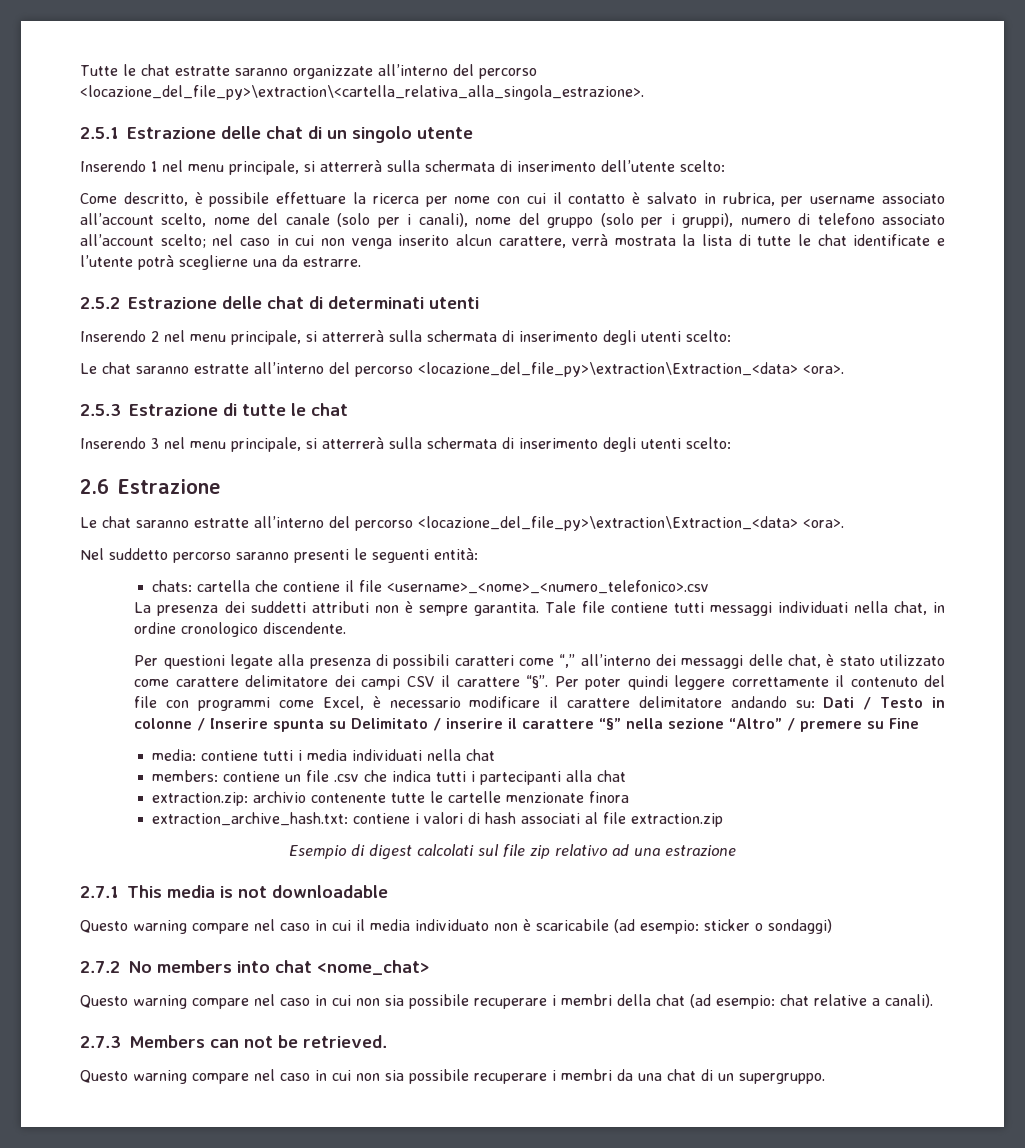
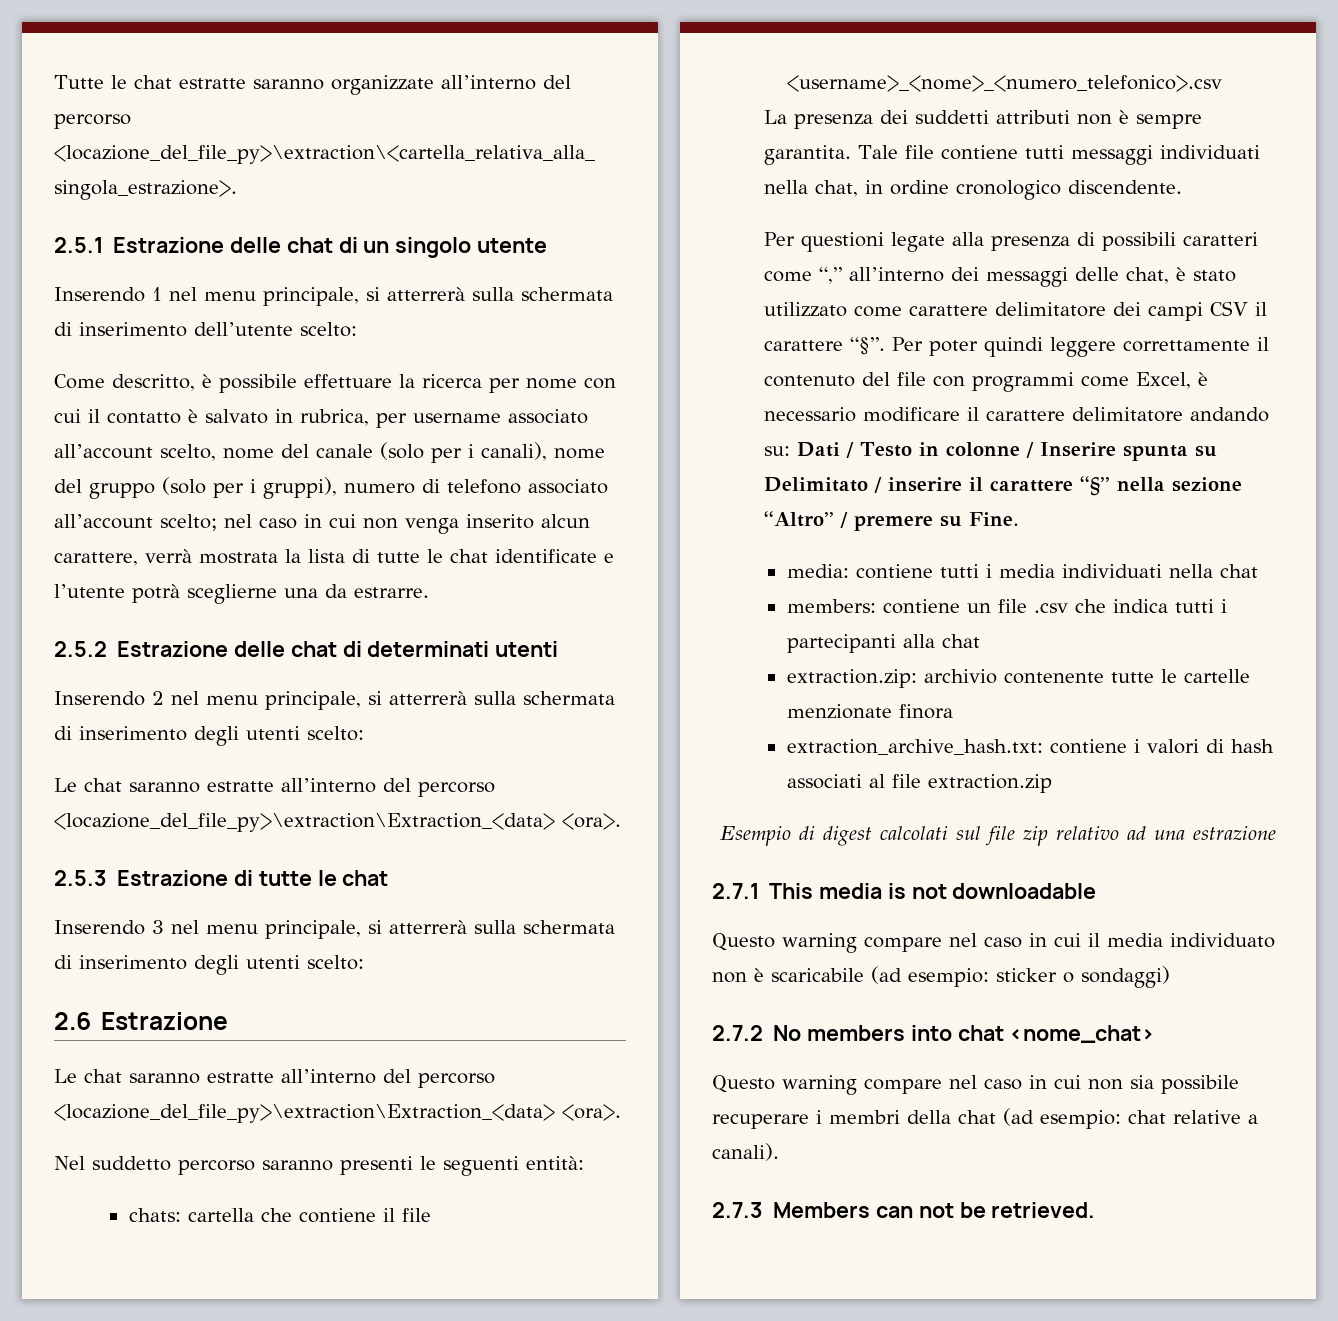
- Per poter quindi leggere correttamente il contenuto del file con programmi come Excel, è necessario modificare il carattere delimitatore andando su: Dati / Testo in colonne / Inserire spunta su Delimitato / inserire il carattere “§” nella sezione “Altro” / premere su Fine
+ Per poter quindi leggere correttamente il contenuto del file con programmi come Excel, è necessario modificare il carattere delimitatore andando su: Dati / Testo in colonne / Inserire spunta su Delimitato / inserire il carattere “§” nella sezione “Altro” / premere su Fine.
- Questo warning compare nel caso in cui non sia possibile recuperare i membri da una chat di un supergruppo.

